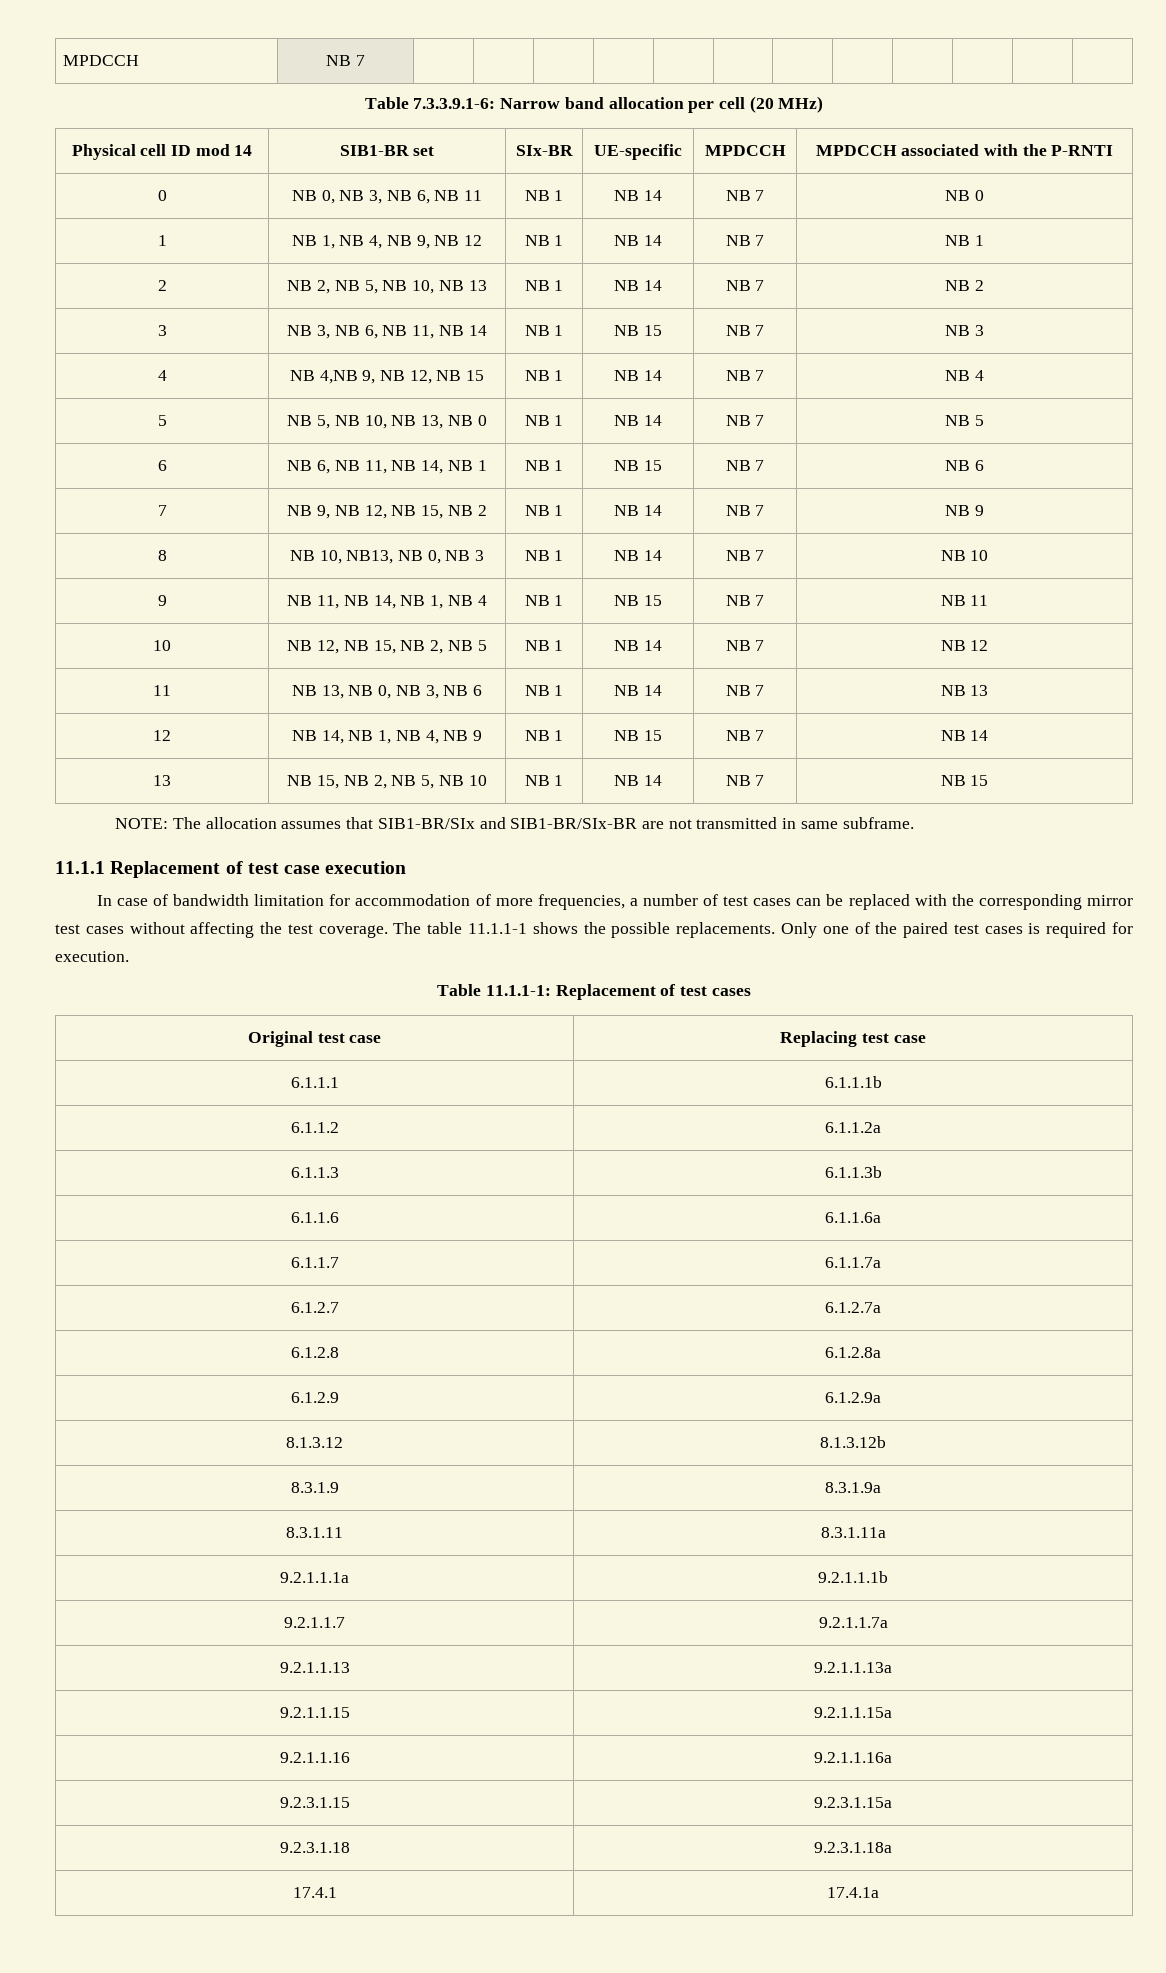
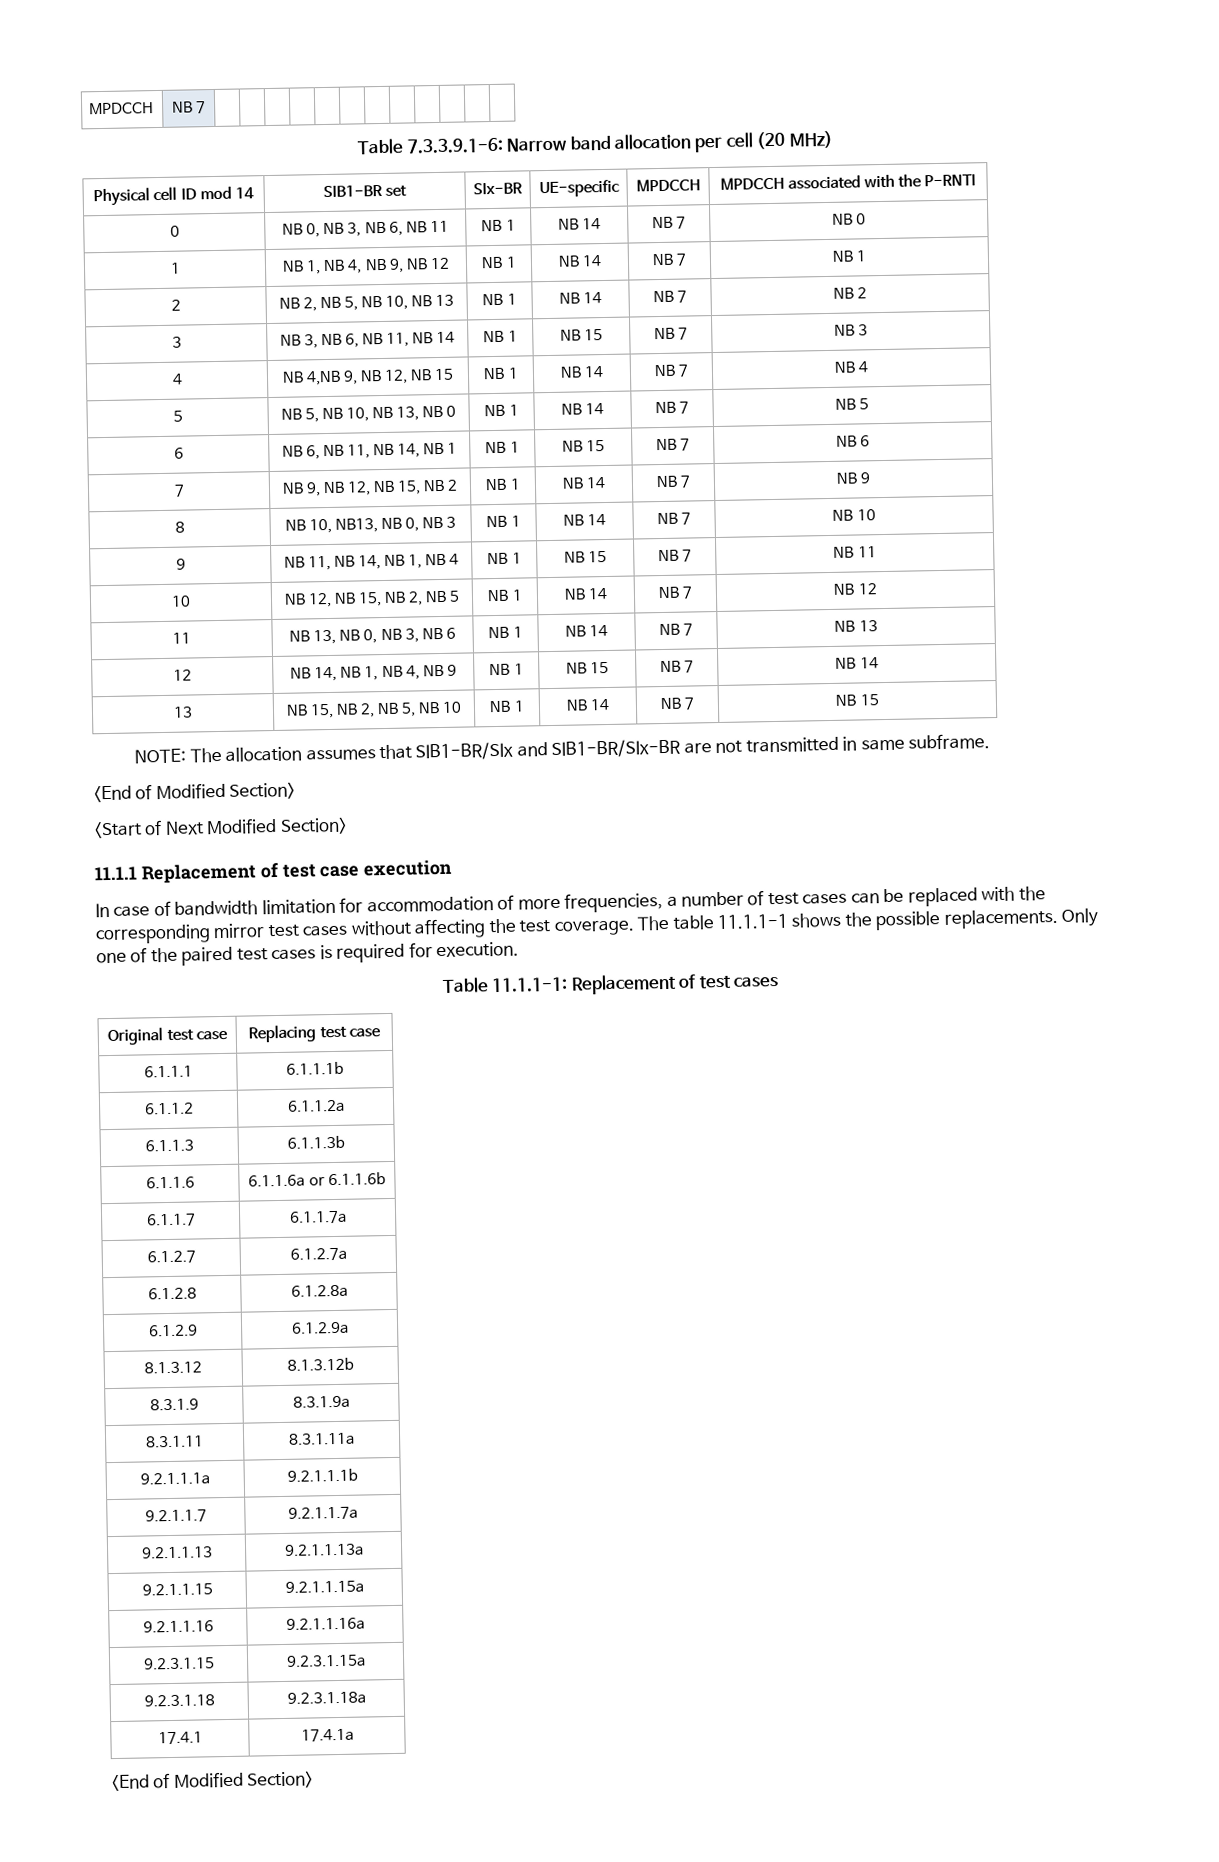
  NOTE: The allocation assumes that SIB1-BR/SIx and SIB1-BR/SIx-BR are not transmitted in same subframe.
+ <End of Modified Section>
+ <Start of Next Modified Section>
- 6.1.1.6 | 6.1.1.6a
+ 6.1.1.6 | 6.1.1.6a or 6.1.1.6b
  17.4.1 | 17.4.1a
+ <End of Modified Section>

